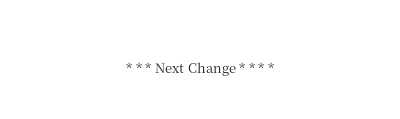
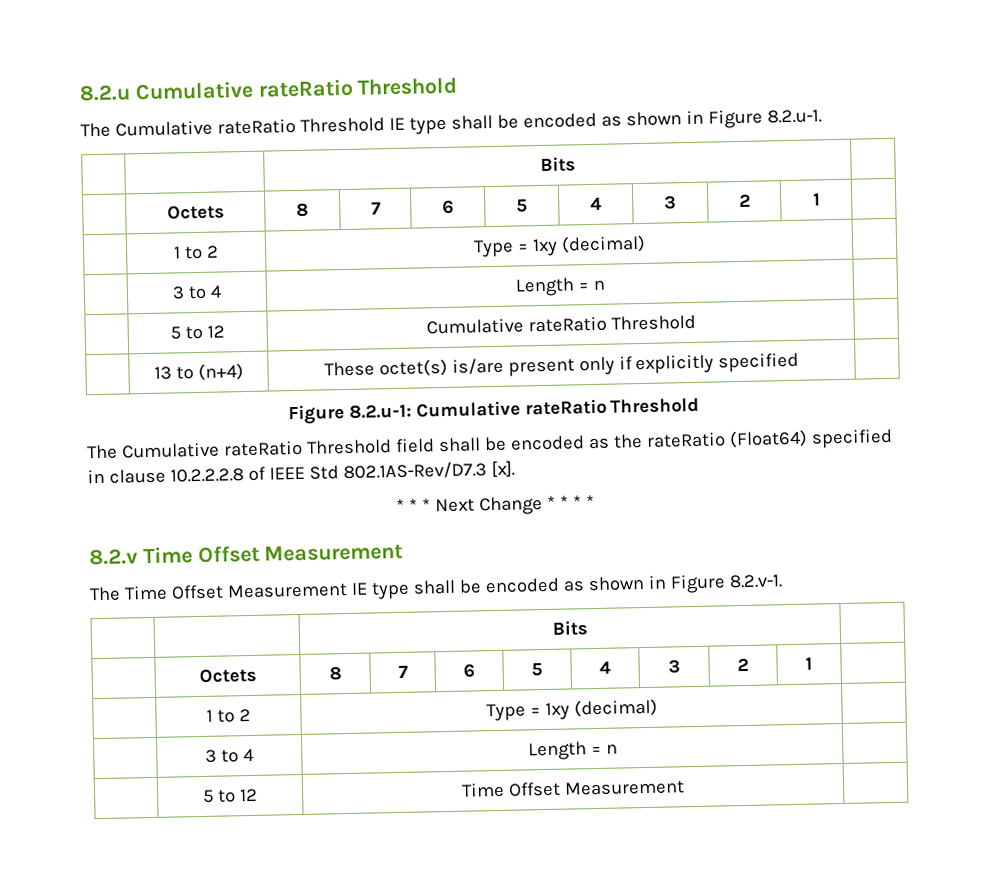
+ 8.2.u Cumulative rateRatio Threshold
+ The Cumulative rateRatio Threshold IE type shall be encoded as shown in Figure 8.2.u-1.
+ | | Bits |
+ | Octets | 8 | 7 | 6 | 5 | 4 | 3 | 2 | 1 |
+ | 1 to 2 | Type = 1xy (decimal) |
+ | 3 to 4 | Length = n |
+ | 5 to 12 | Cumulative rateRatio Threshold |
+ | 13 to (n+4) | These octet(s) is/are present only if explicitly specified |
+ Figure 8.2.u-1: Cumulative rateRatio Threshold
+ The Cumulative rateRatio Threshold field shall be encoded as the rateRatio (Float64) specified in clause 10.2.2.2.8 of IEEE Std 802.1AS-Rev/D7.3 [x].
+ 8.2.v Time Offset Measurement
+ The Time Offset Measurement IE type shall be encoded as shown in Figure 8.2.v-1.
+ | | Bits |
+ | Octets | 8 | 7 | 6 | 5 | 4 | 3 | 2 | 1 |
+ | 1 to 2 | Type = 1xy (decimal) |
+ | 3 to 4 | Length = n |
+ | 5 to 12 | Time Offset Measurement |

